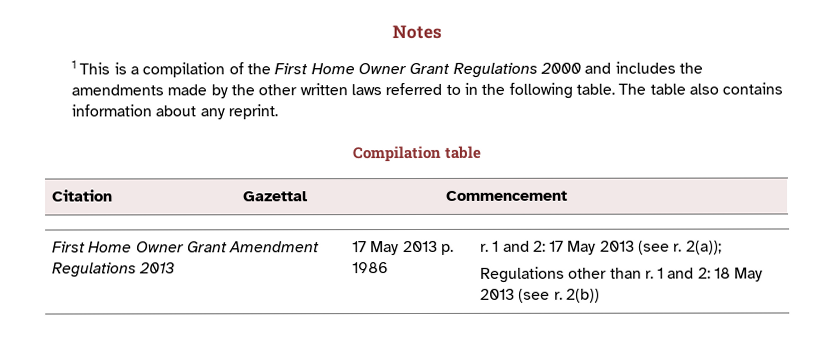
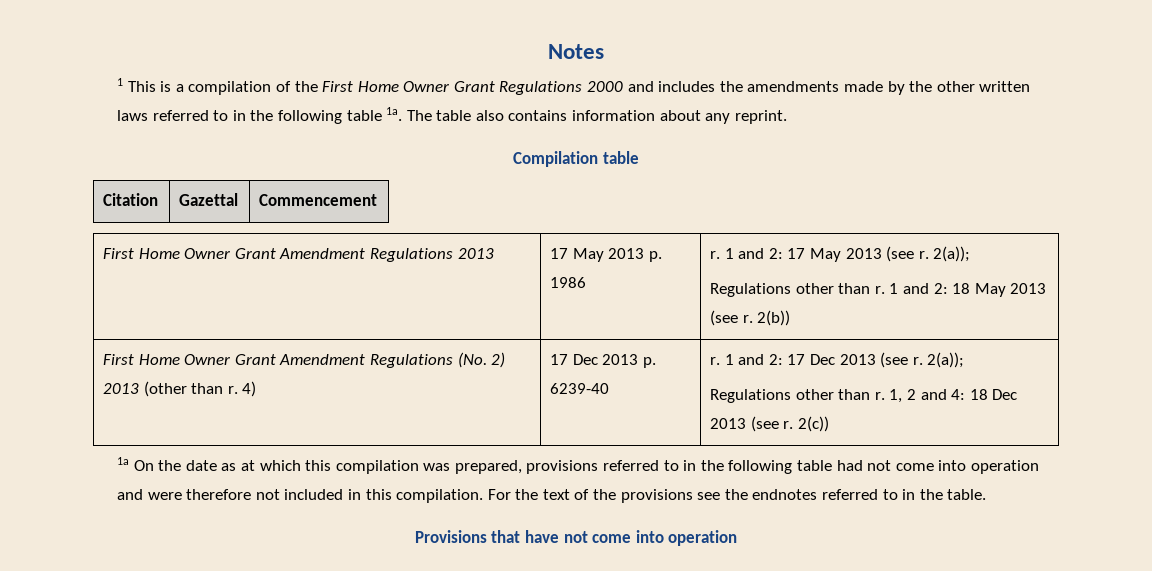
- 1 This is a compilation of the First Home Owner Grant Regulations 2000 and includes the amendments made by the other written laws referred to in the following table.
+ 1 This is a compilation of the First Home Owner Grant Regulations 2000 and includes the amendments made by the other written laws referred to in the following table 1a.
+ First Home Owner Grant Amendment Regulations (No. 2) 2013 (other than r. 4) | 17 Dec 2013 p. 6239-40 | r. 1 and 2: 17 Dec 2013 (see r. 2(a));
+ Regulations other than r. 1, 2 and 4: 18 Dec 2013 (see r. 2(c))
+ 1a On the date as at which this compilation was prepared, provisions referred to in the following table had not come into operation and were therefore not included in this compilation. For the text of the provisions see the endnotes referred to in the table.
+ Provisions that have not come into operation

